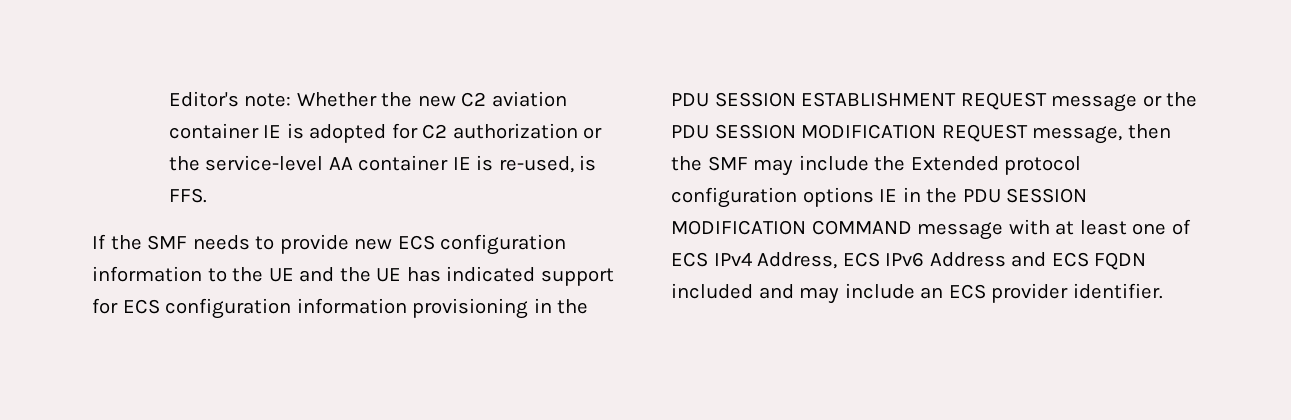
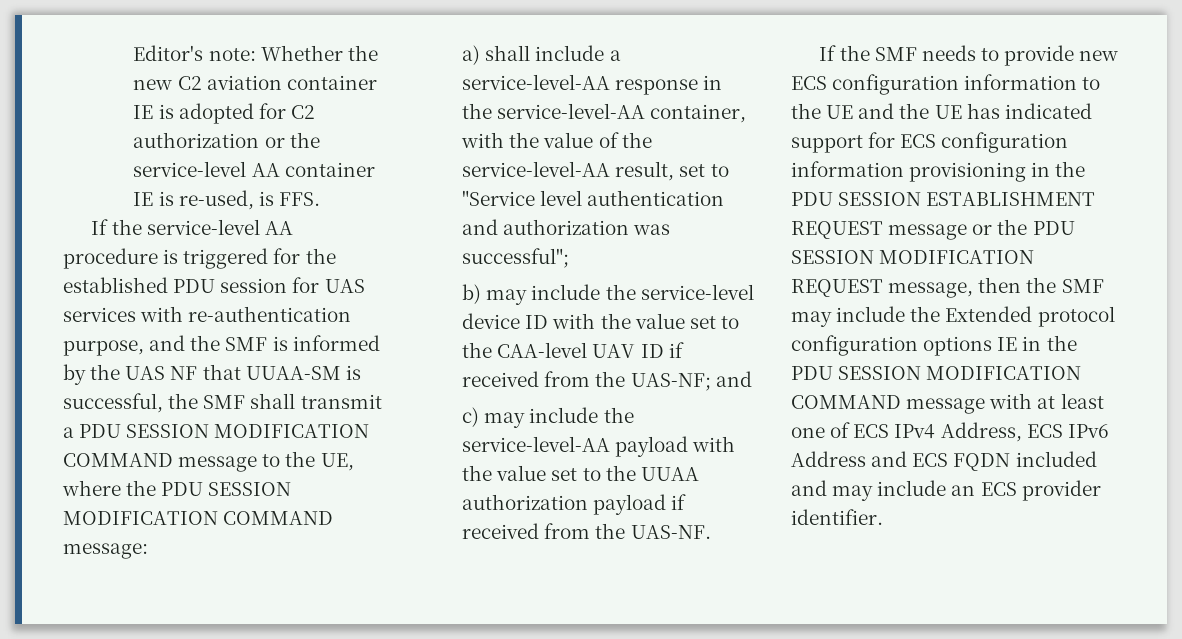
+ If the service-level AA procedure is triggered for the established PDU session for UAS services with re-authentication purpose, and the SMF is informed by the UAS NF that UUAA-SM is successful, the SMF shall transmit a PDU SESSION MODIFICATION COMMAND message to the UE, where the PDU SESSION MODIFICATION COMMAND message:
+ a) shall include a service-level-AA response in the service-level-AA container, with the value of the service-level-AA result, set to "Service level authentication and authorization was successful";
+ b) may include the service-level device ID with the value set to the CAA-level UAV ID if received from the UAS-NF; and
+ c) may include the service-level-AA payload with the value set to the UUAA authorization payload if received from the UAS-NF.

